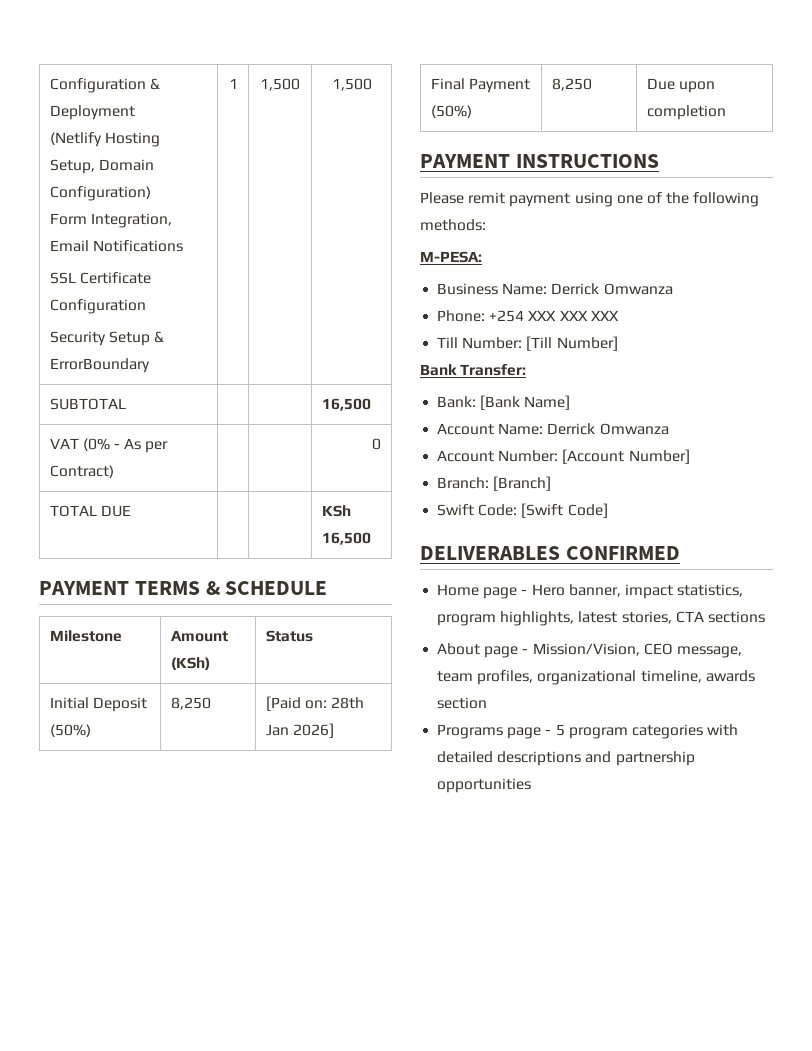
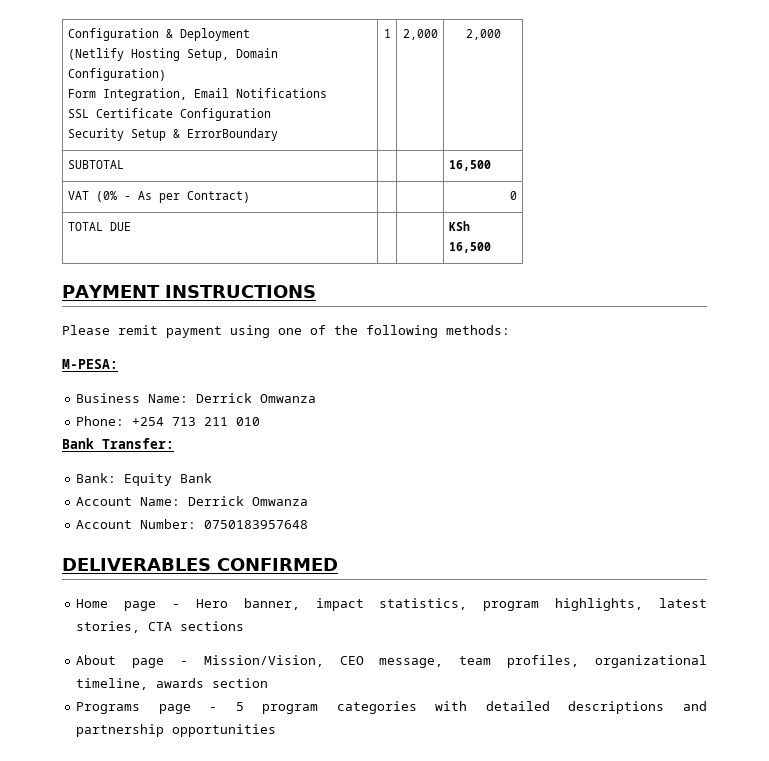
  Configuration & Deployment
  (Netlify Hosting Setup, Domain Configuration)
  Form Integration, Email Notifications
  SSL Certificate Configuration
- Security Setup & ErrorBoundary | 1 | 1,500 | 1,500
+ Security Setup & ErrorBoundary | 1 | 2,000 | 2,000
- PAYMENT TERMS & SCHEDULE
- Milestone | Amount (KSh) | Status
- Initial Deposit (50%) | 8,250 | [Paid on: 28th Jan 2026]
- Final Payment (50%) | 8,250 | Due upon completion
- Phone: +254 XXX XXX XXX
- Till Number: [Till Number]
+ Phone: +254 713 211 010
- Bank: [Bank Name]
+ Bank: Equity Bank
- Account Number: [Account Number]
- Branch: [Branch]
- Swift Code: [Swift Code]
+ Account Number: 0750183957648

